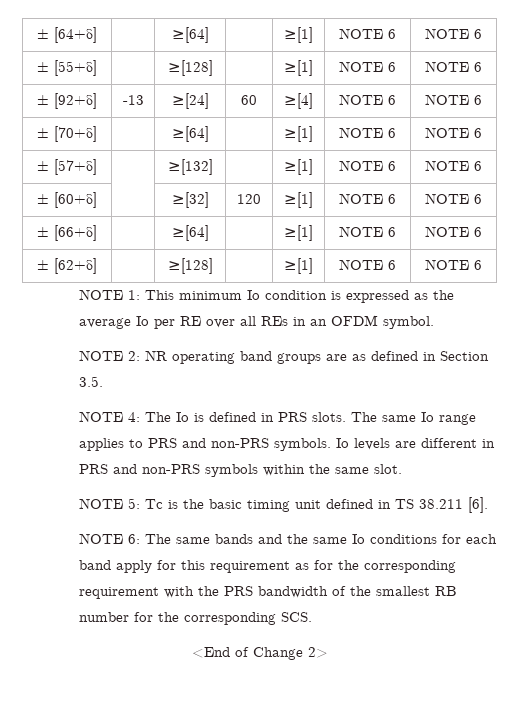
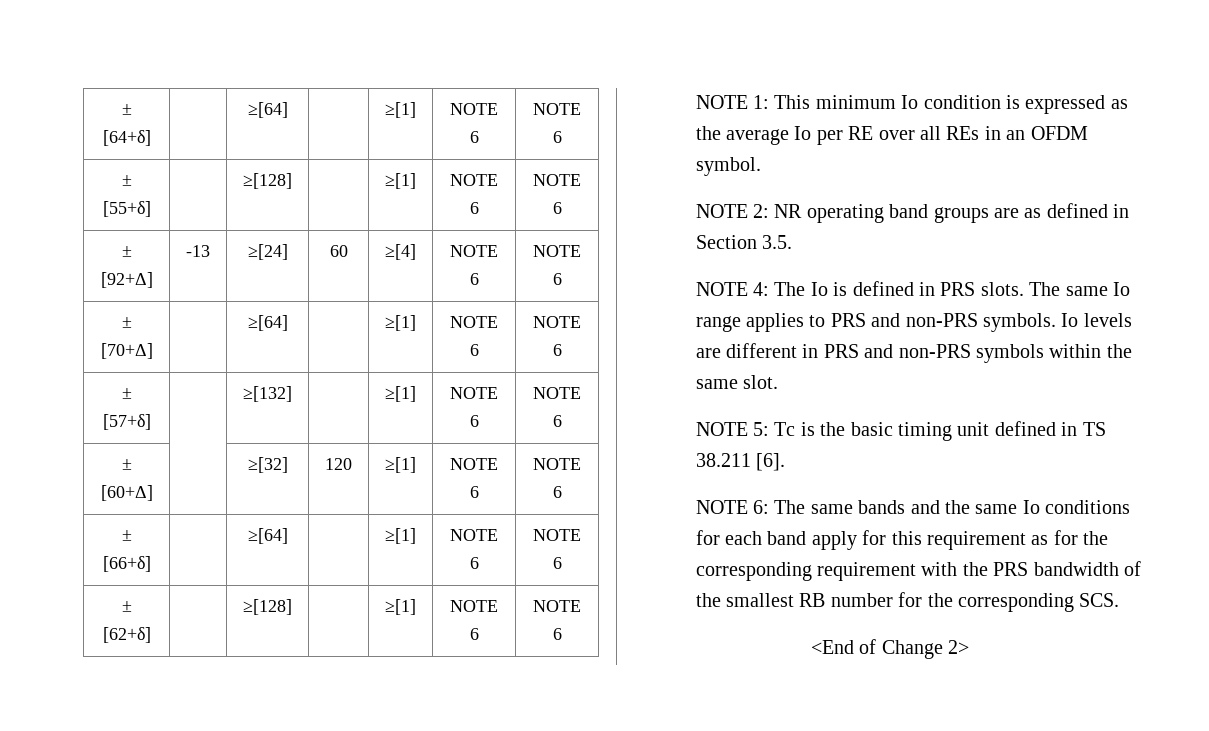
- ± [92+δ] | -13 | ≥[24] | 60 | ≥[4] | NOTE 6 | NOTE 6
+ ± [92+Δ] | -13 | ≥[24] | 60 | ≥[4] | NOTE 6 | NOTE 6
- ± [70+δ] | | ≥[64] | | ≥[1] | NOTE 6 | NOTE 6
+ ± [70+Δ] | | ≥[64] | | ≥[1] | NOTE 6 | NOTE 6
- ± [60+δ] | | ≥[32] | 120 | ≥[1] | NOTE 6 | NOTE 6
+ ± [60+Δ] | | ≥[32] | 120 | ≥[1] | NOTE 6 | NOTE 6

